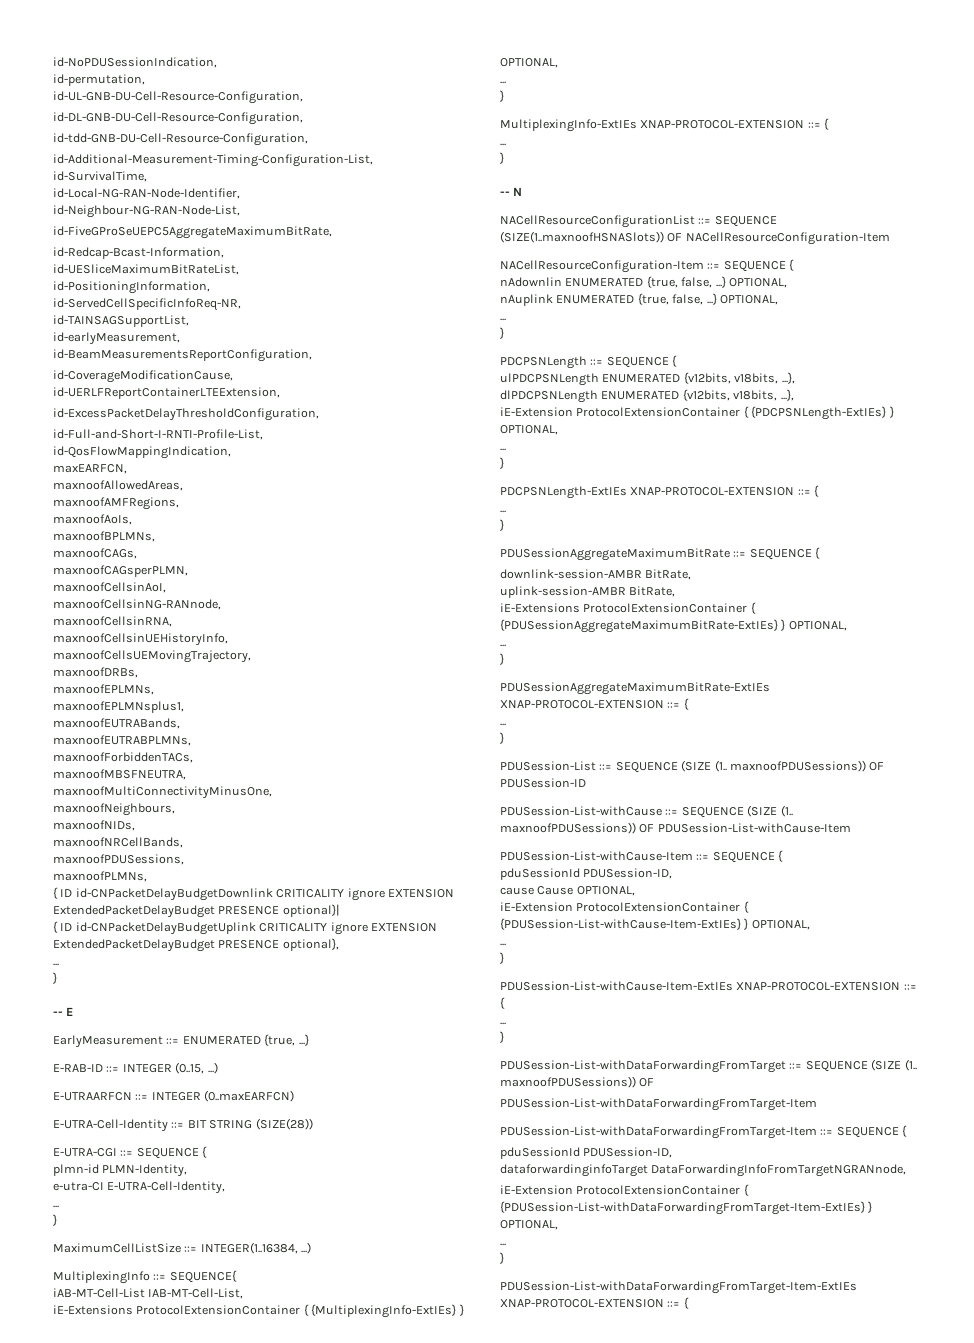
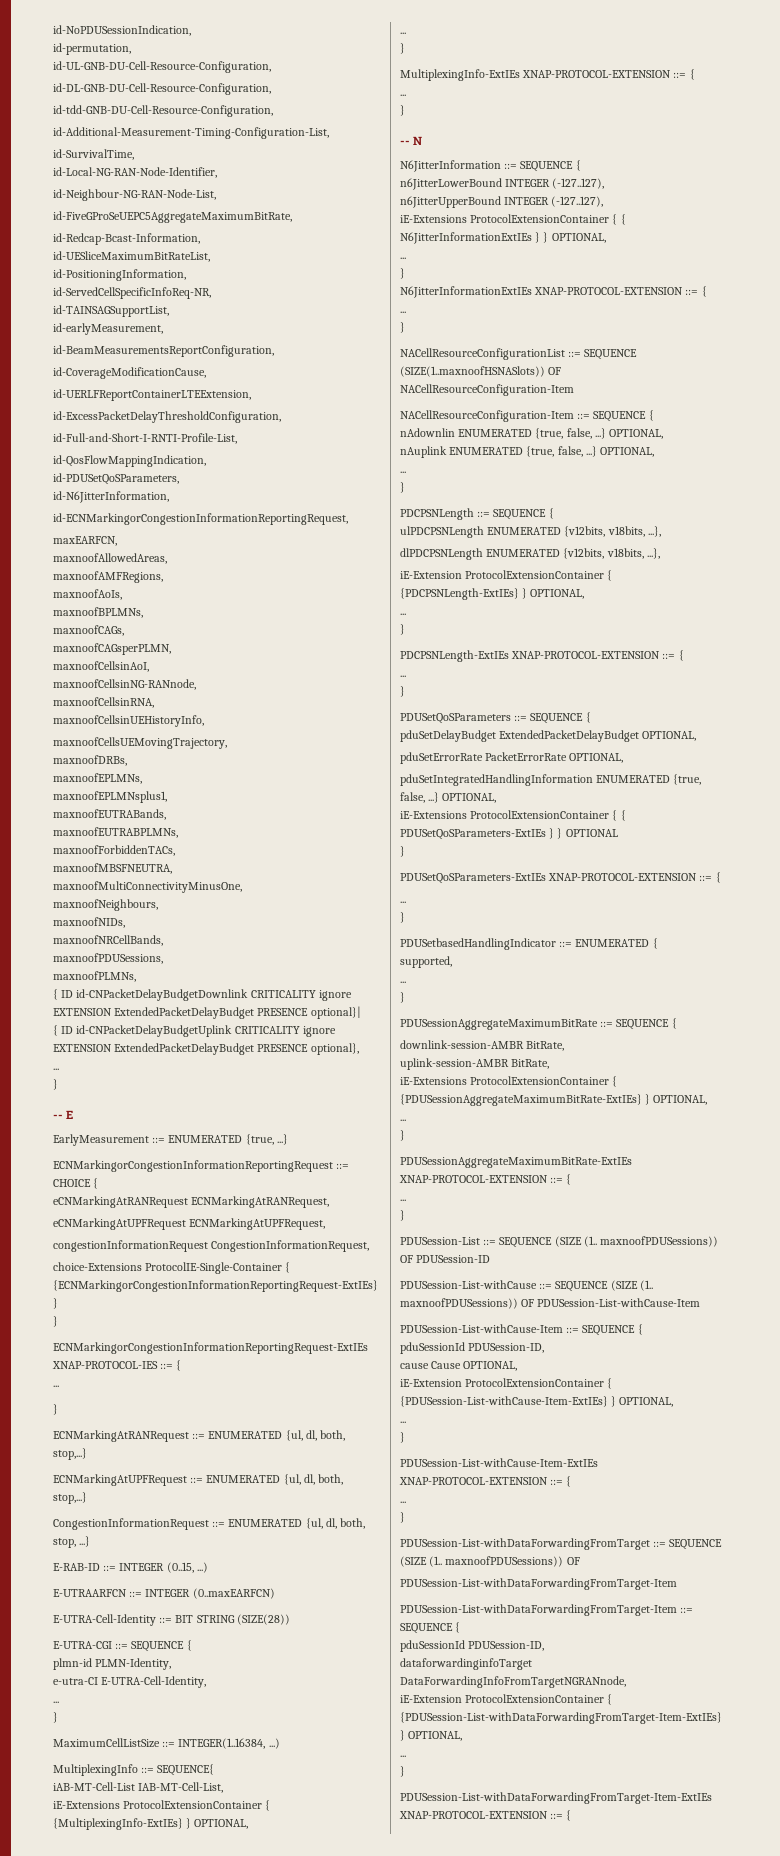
+ id-PDUSetQoSParameters,
+ id-N6JitterInformation,
+ id-ECNMarkingorCongestionInformationReportingRequest,
+ ECNMarkingorCongestionInformationReportingRequest ::= CHOICE {
+ eCNMarkingAtRANRequest ECNMarkingAtRANRequest,
+ eCNMarkingAtUPFRequest ECNMarkingAtUPFRequest,
+ congestionInformationRequest CongestionInformationRequest,
+ choice-Extensions ProtocolIE-Single-Container { {ECNMarkingorCongestionInformationReportingRequest-ExtIEs} }
+ }
+ ECNMarkingorCongestionInformationReportingRequest-ExtIEs XNAP-PROTOCOL-IES ::= {
+ ...
+ }
+ ECNMarkingAtRANRequest ::= ENUMERATED {ul, dl, both, stop,...}
+ ECNMarkingAtUPFRequest ::= ENUMERATED {ul, dl, both, stop,...}
+ CongestionInformationRequest ::= ENUMERATED {ul, dl, both, stop, ...}
+ N6JitterInformation ::= SEQUENCE {
+ n6JitterLowerBound INTEGER (-127..127),
+ n6JitterUpperBound INTEGER (-127..127),
+ iE-Extensions ProtocolExtensionContainer { { N6JitterInformationExtIEs } } OPTIONAL,
+ ...
+ }
+ N6JitterInformationExtIEs XNAP-PROTOCOL-EXTENSION ::= {
+ ...
+ }
+ PDUSetQoSParameters ::= SEQUENCE {
+ pduSetDelayBudget ExtendedPacketDelayBudget OPTIONAL,
+ pduSetErrorRate PacketErrorRate OPTIONAL,
+ pduSetIntegratedHandlingInformation ENUMERATED {true, false, ...} OPTIONAL,
+ iE-Extensions ProtocolExtensionContainer { { PDUSetQoSParameters-ExtIEs } } OPTIONAL
+ }
+ PDUSetQoSParameters-ExtIEs XNAP-PROTOCOL-EXTENSION ::= {
+ ...
+ }
+ PDUSetbasedHandlingIndicator ::= ENUMERATED {
+ supported,
+ ...
+ }

